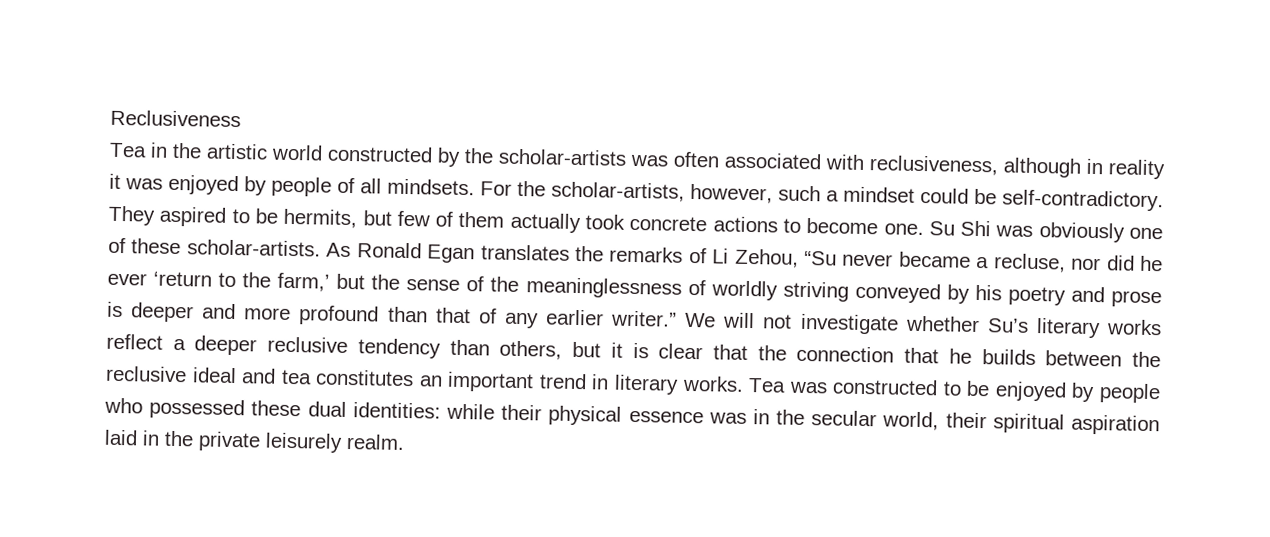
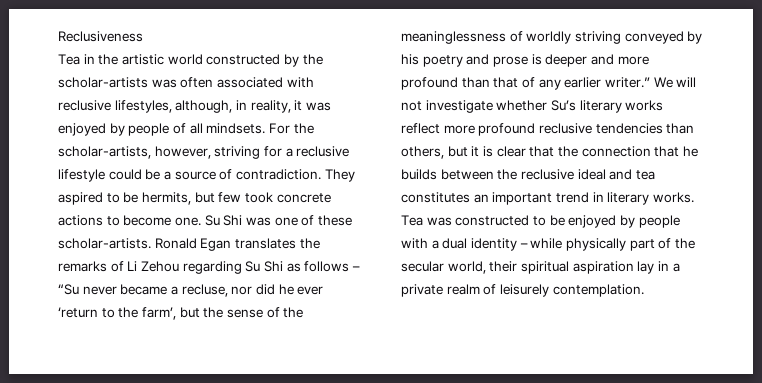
- Tea in the artistic world constructed by the scholar-artists was often associated with reclusiveness, although in reality it was enjoyed by people of all mindsets.
+ Tea in the artistic world constructed by the scholar-artists was often associated with reclusive lifestyles, although, in reality, it was enjoyed by people of all mindsets.
- For the scholar-artists, however, such a mindset could be self-contradictory.
+ For the scholar-artists, however, striving for a reclusive lifestyle could be a source of contradiction.
- They aspired to be hermits, but few of them actually took concrete actions to become one.
+ They aspired to be hermits, but few took concrete actions to become one.
- Su Shi was obviously one of these scholar-artists.
+ Su Shi was one of these scholar-artists.
- As Ronald Egan translates the remarks of Li Zehou, “Su never became a recluse, nor did he ever ‘return to the farm,’ but the sense of the meaninglessness of worldly striving conveyed by his poetry and prose is deeper and more profound than that of any earlier writer.”
+ Ronald Egan translates the remarks of Li Zehou regarding Su Shi as follows – “Su never became a recluse, nor did he ever ‘return to the farm’, but the sense of the meaninglessness of worldly striving conveyed by his poetry and prose is deeper and more profound than that of any earlier writer.”
- We will not investigate whether Su’s literary works reflect a deeper reclusive tendency than others, but it is clear that the connection that he builds between the reclusive ideal and tea constitutes an important trend in literary works.
+ We will not investigate whether Su’s literary works reflect more profound reclusive tendencies than others, but it is clear that the connection that he builds between the reclusive ideal and tea constitutes an important trend in literary works.
- Tea was constructed to be enjoyed by people who possessed these dual identities: while their physical essence was in the secular world, their spiritual aspiration laid in the private leisurely realm.
+ Tea was constructed to be enjoyed by people with a dual identity – while physically part of the secular world, their spiritual aspiration lay in a private realm of leisurely contemplation.

